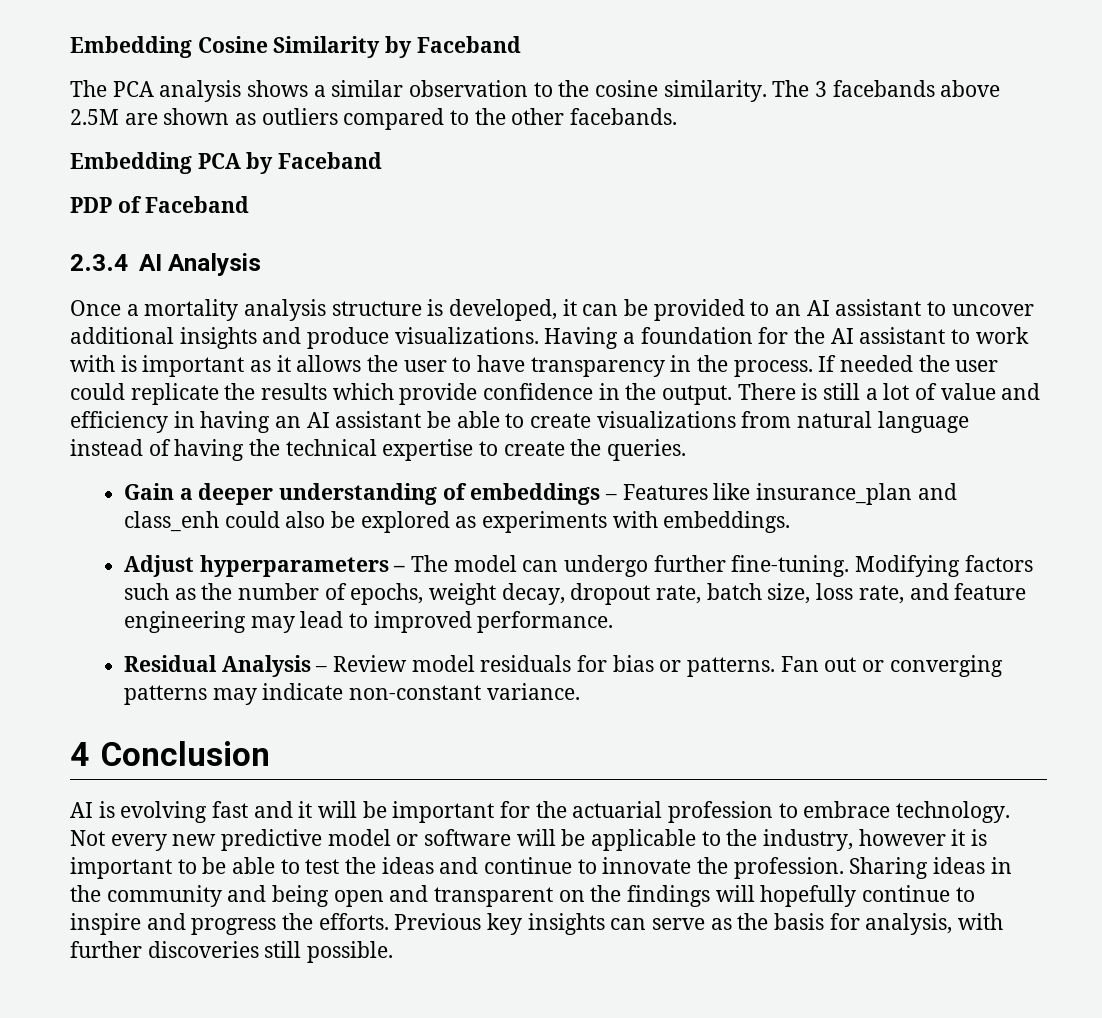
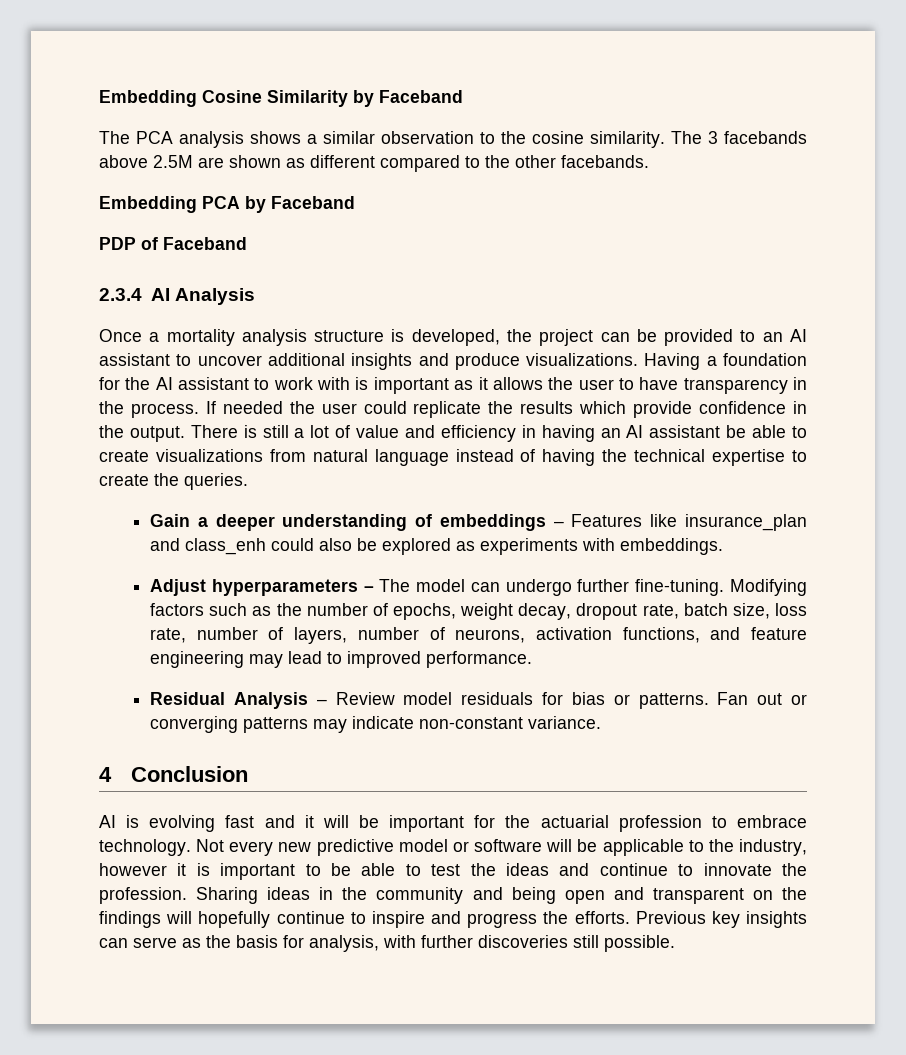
- The 3 facebands above 2.5M are shown as outliers compared to the other facebands.
+ The 3 facebands above 2.5M are shown as different compared to the other facebands.
- Once a mortality analysis structure is developed, it can be provided to an AI assistant to uncover additional insights and produce visualizations.
+ Once a mortality analysis structure is developed, the project can be provided to an AI assistant to uncover additional insights and produce visualizations.
- Modifying factors such as the number of epochs, weight decay, dropout rate, batch size, loss rate, and feature engineering may lead to improved performance.
+ Modifying factors such as the number of epochs, weight decay, dropout rate, batch size, loss rate, number of layers, number of neurons, activation functions, and feature engineering may lead to improved performance.

